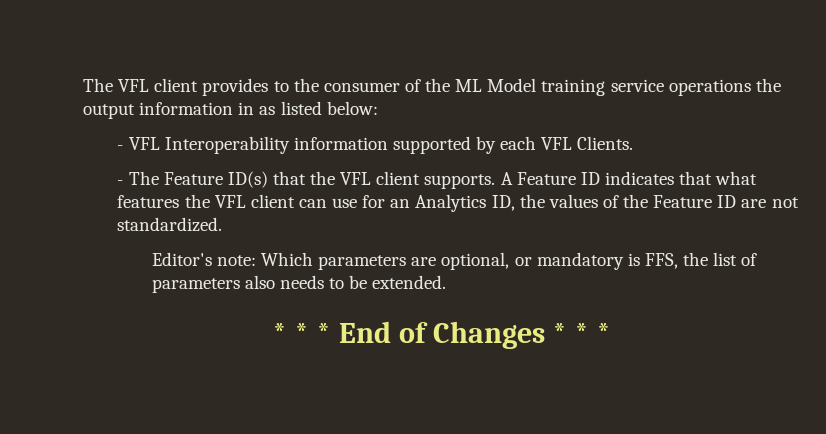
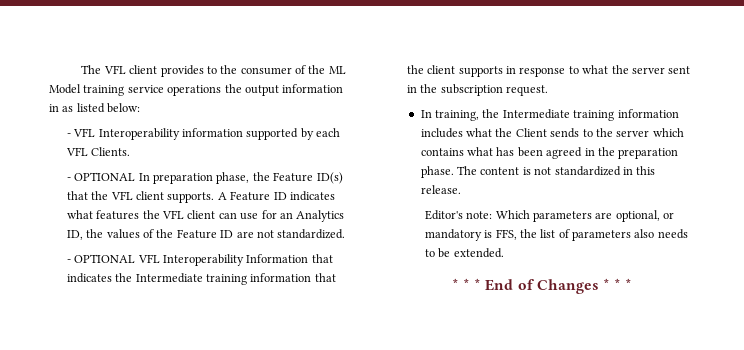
- - The Feature ID(s) that the VFL client supports.
+ - OPTIONAL In preparation phase, the Feature ID(s) that the VFL client supports.
- A Feature ID indicates that what features the VFL client can use for an Analytics ID, the values of the Feature ID are not standardized.
+ A Feature ID indicates what features the VFL client can use for an Analytics ID, the values of the Feature ID are not standardized.
+ - OPTIONAL VFL Interoperability Information that indicates the Intermediate training information that the client supports in response to what the server sent in the subscription request.
+ In training, the Intermediate training information includes what the Client sends to the server which contains what has been agreed in the preparation phase. The content is not standardized in this release.

